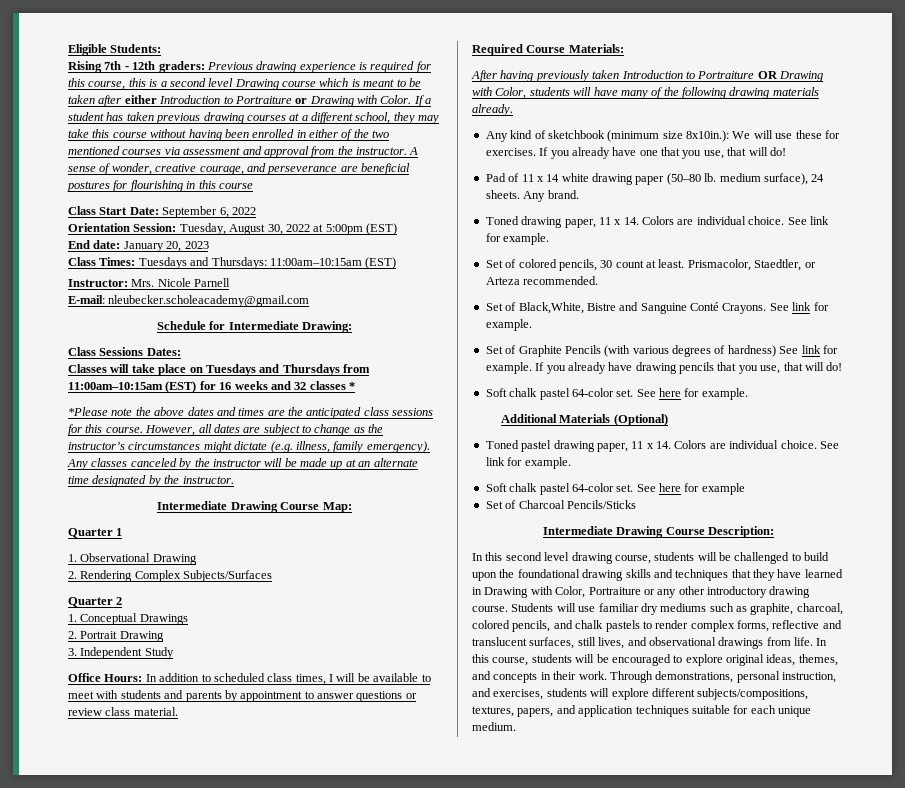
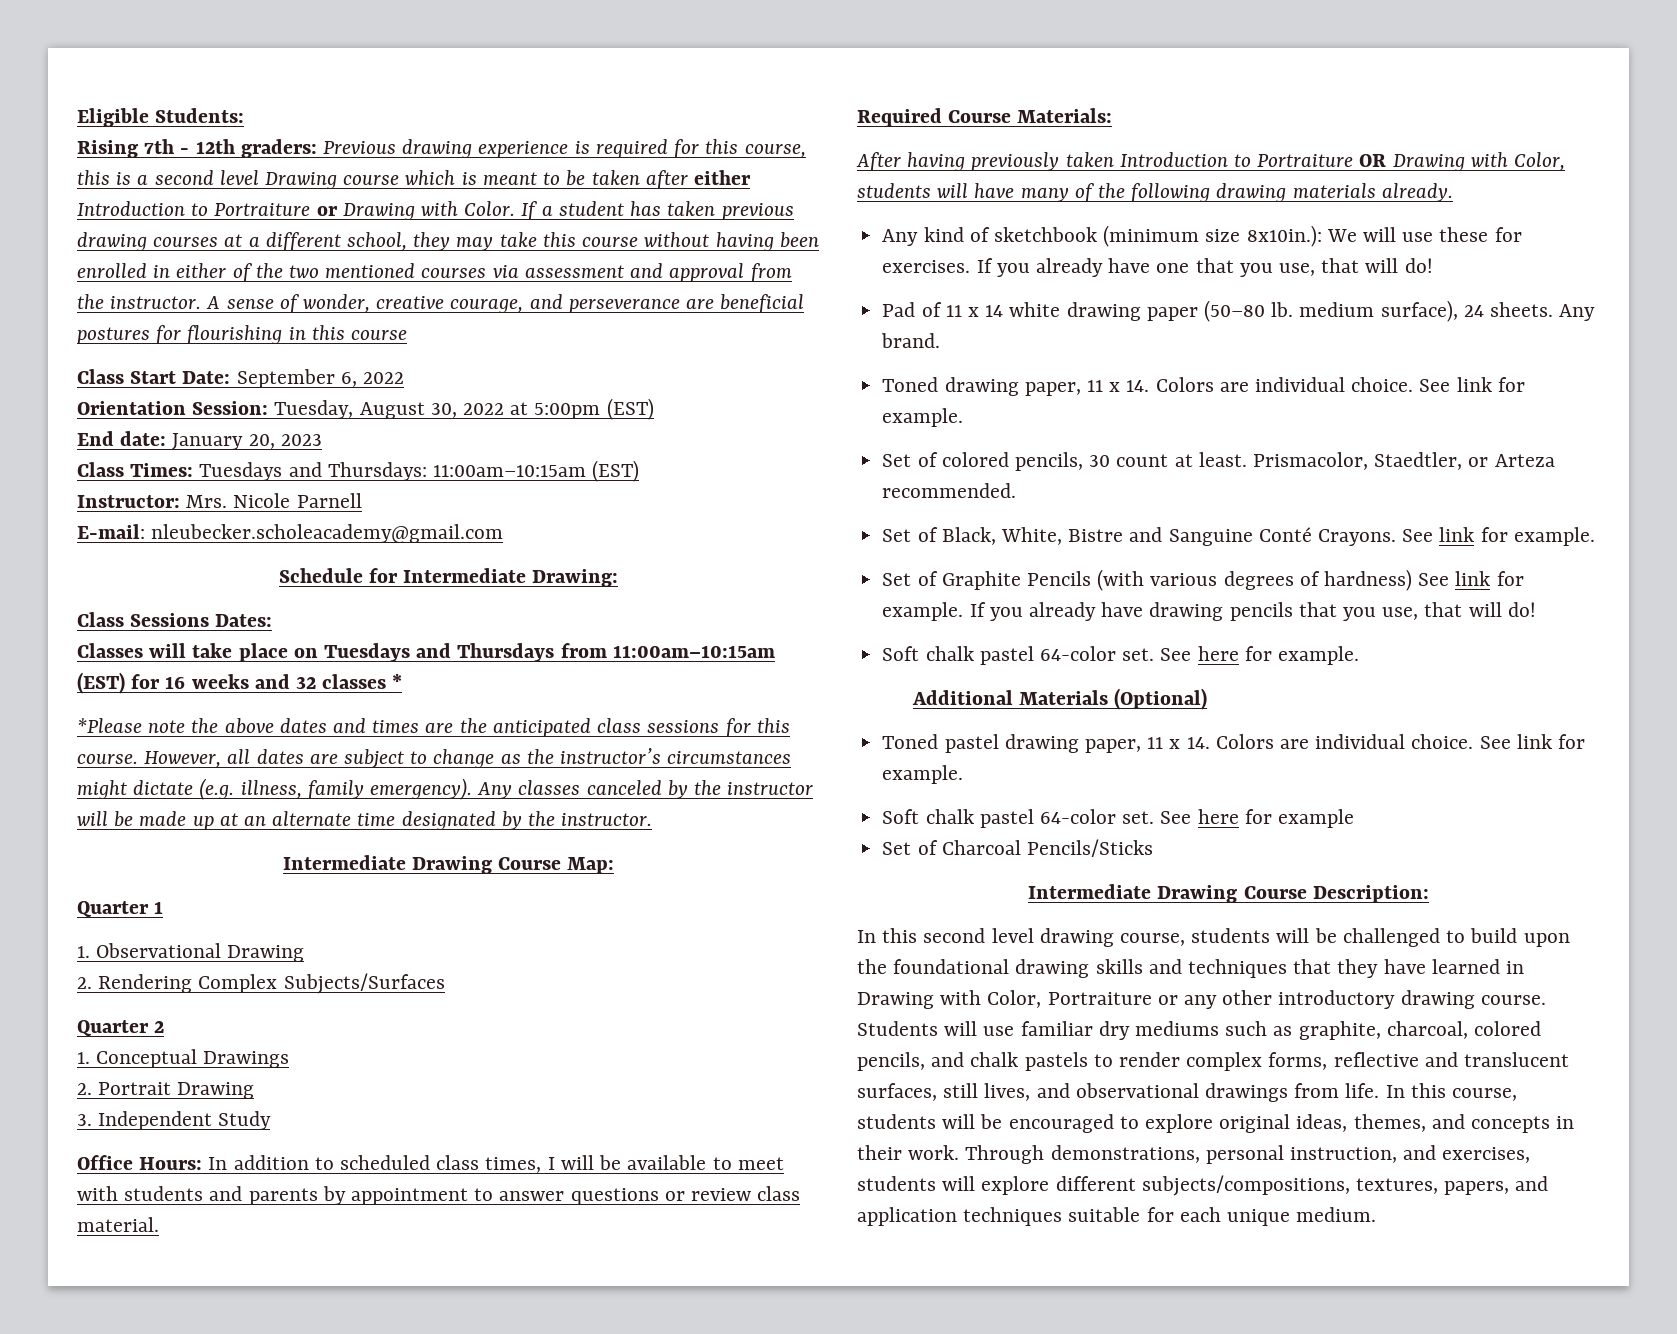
- Set of Black,White, Bistre and Sanguine Conté Crayons.
+ Set of Black, White, Bistre and Sanguine Conté Crayons.

